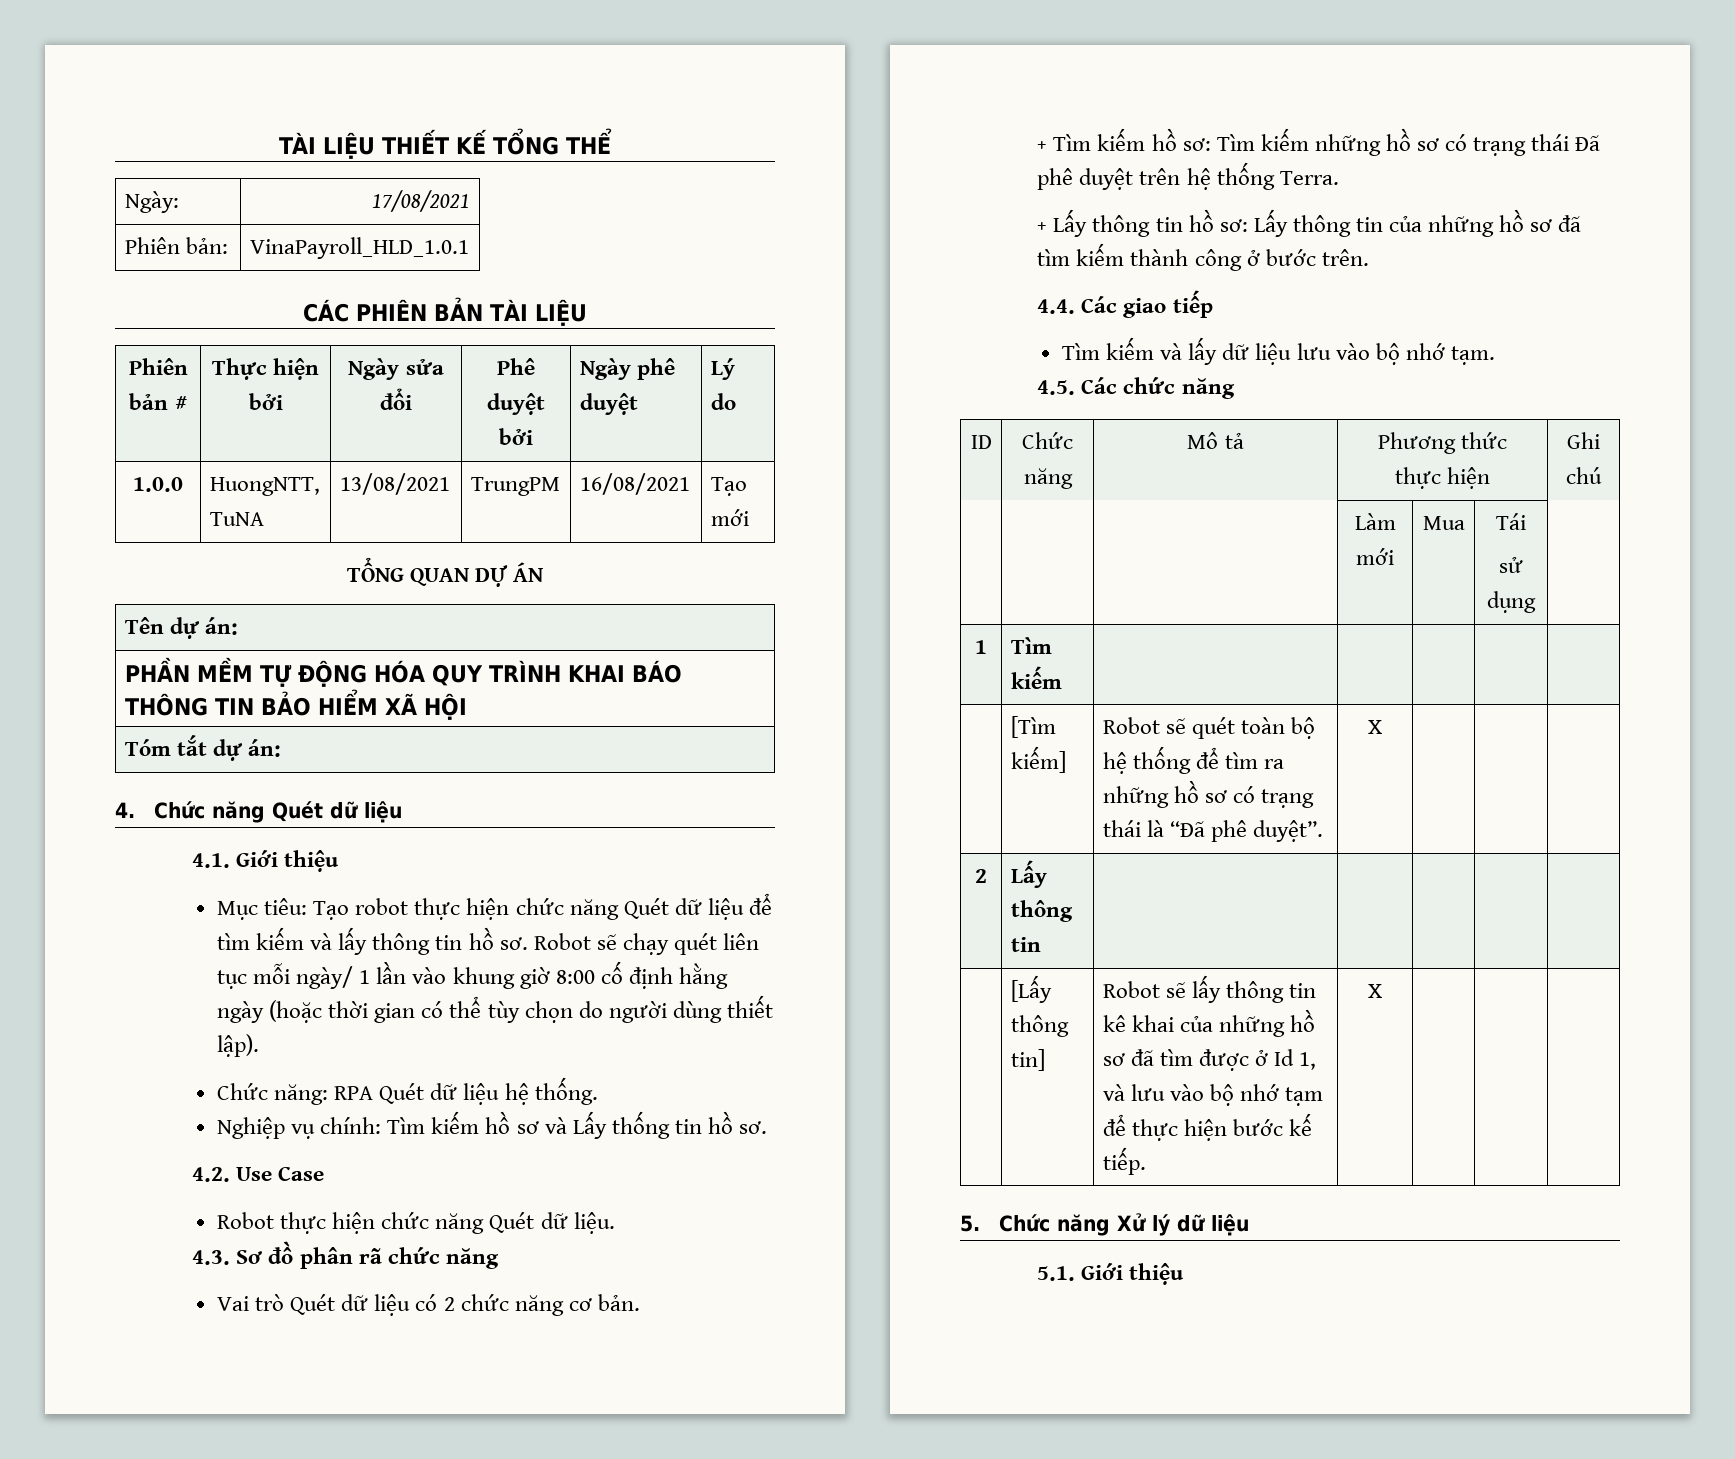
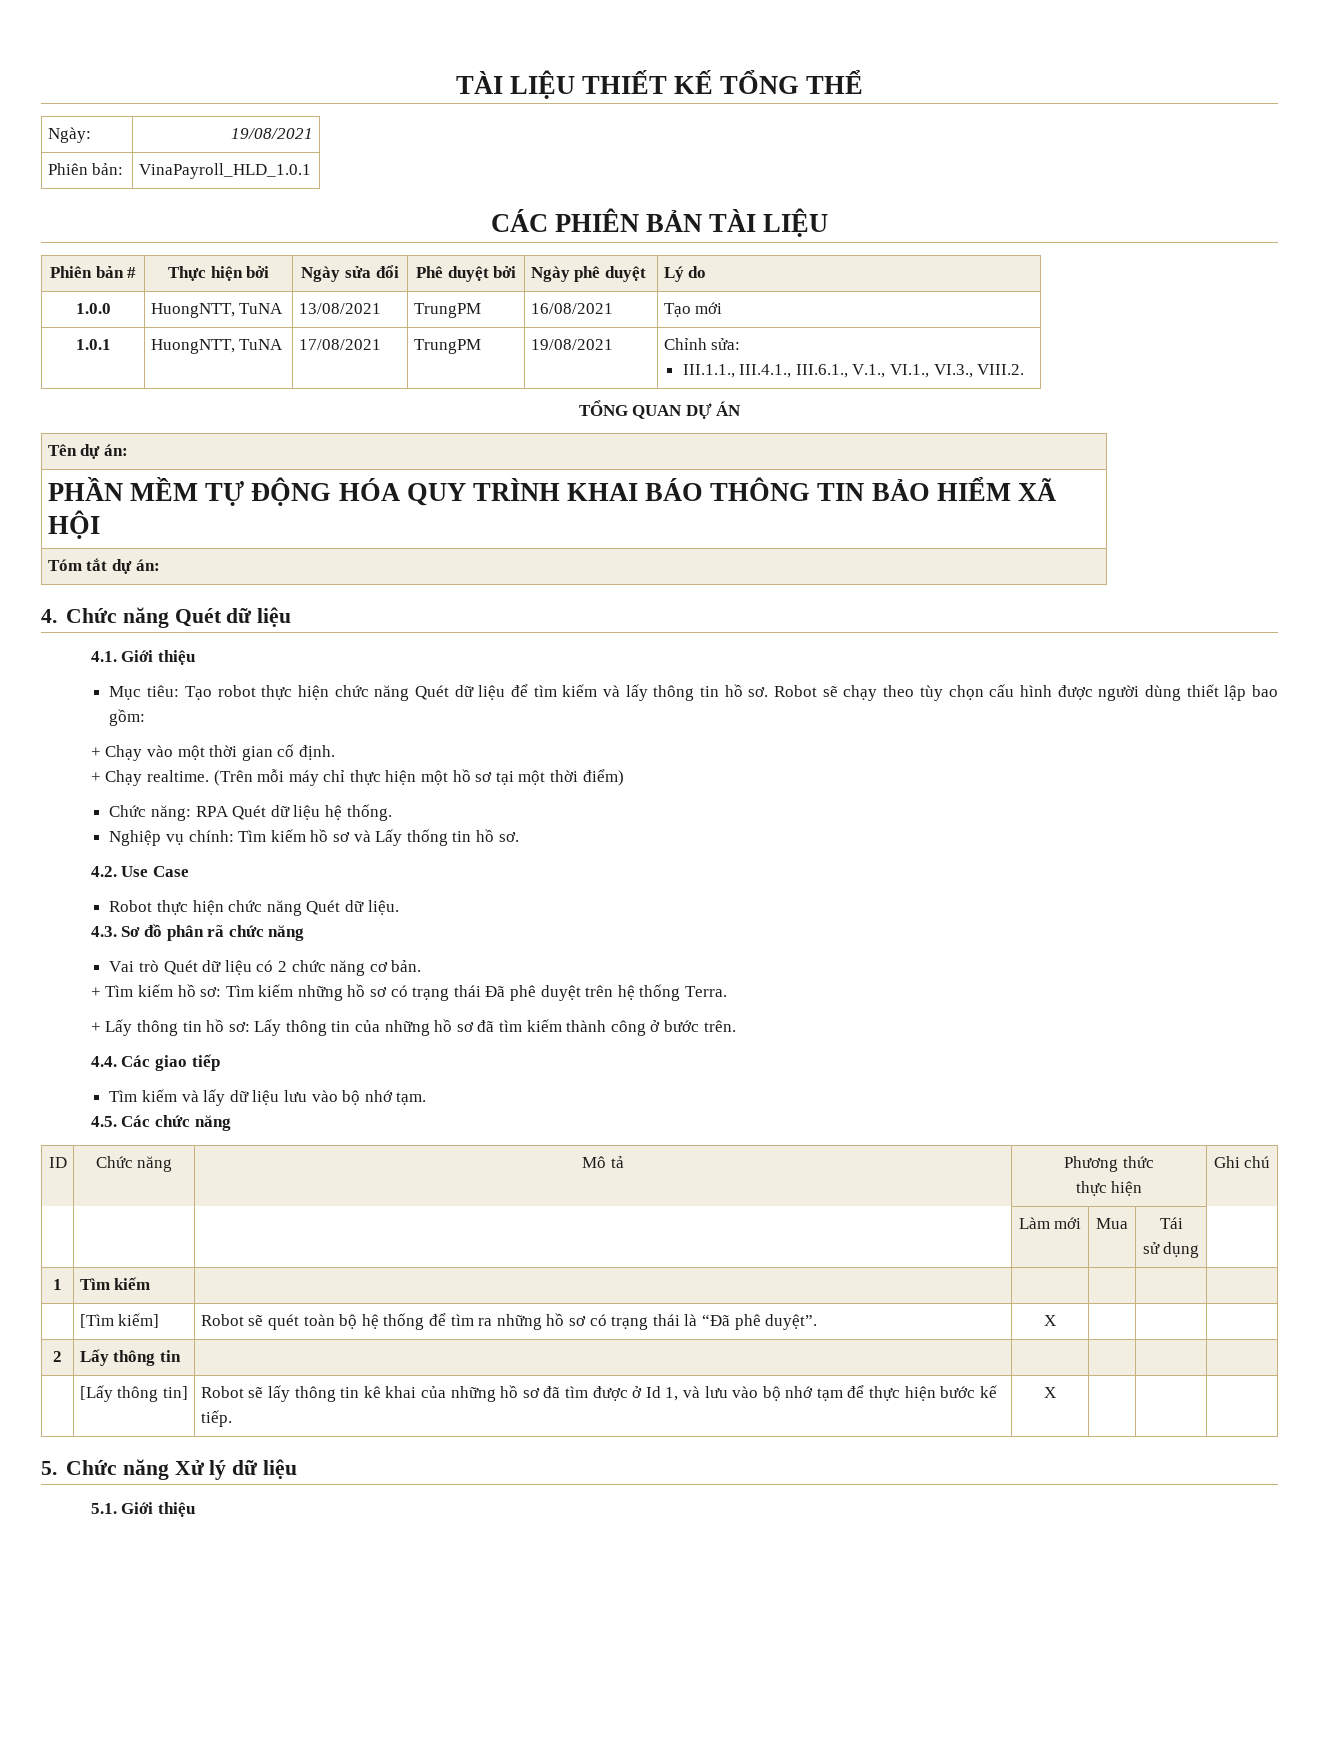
- Ngày: | 17/08/2021
+ Ngày: | 19/08/2021
+ 1.0.1 | HuongNTT, TuNA | 17/08/2021 | TrungPM | 19/08/2021 | Chỉnh sửa:
+ III.1.1., III.4.1., III.6.1., V.1., VI.1., VI.3., VIII.2.
- Robot sẽ chạy quét liên tục mỗi ngày/ 1 lần vào khung giờ 8:00 cố định hằng ngày (hoặc thời gian có thể tùy chọn do người dùng thiết lập).
+ Robot sẽ chạy theo tùy chọn cấu hình được người dùng thiết lập bao gồm:
+ + Chạy vào một thời gian cố định.
+ + Chạy realtime. (Trên mỗi máy chỉ thực hiện một hồ sơ tại một thời điểm)

